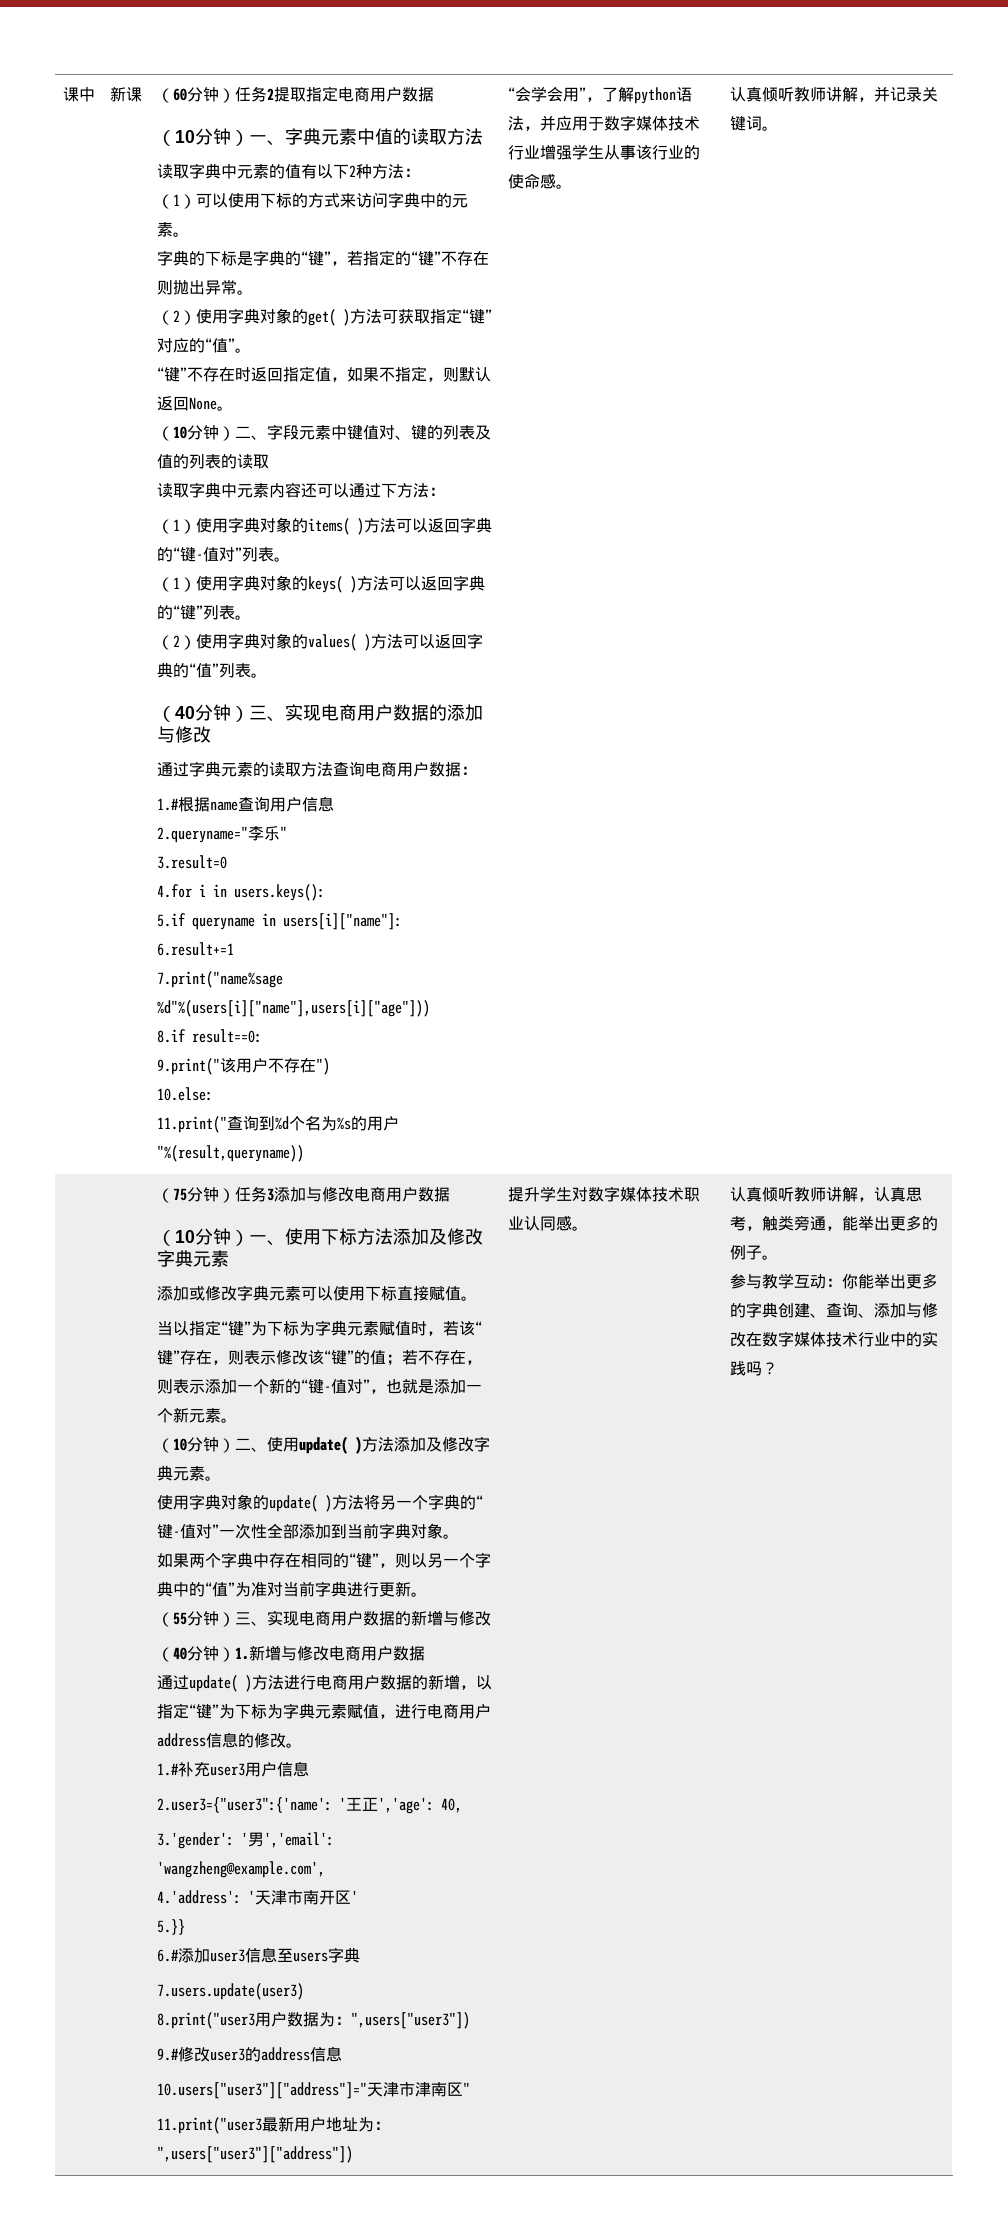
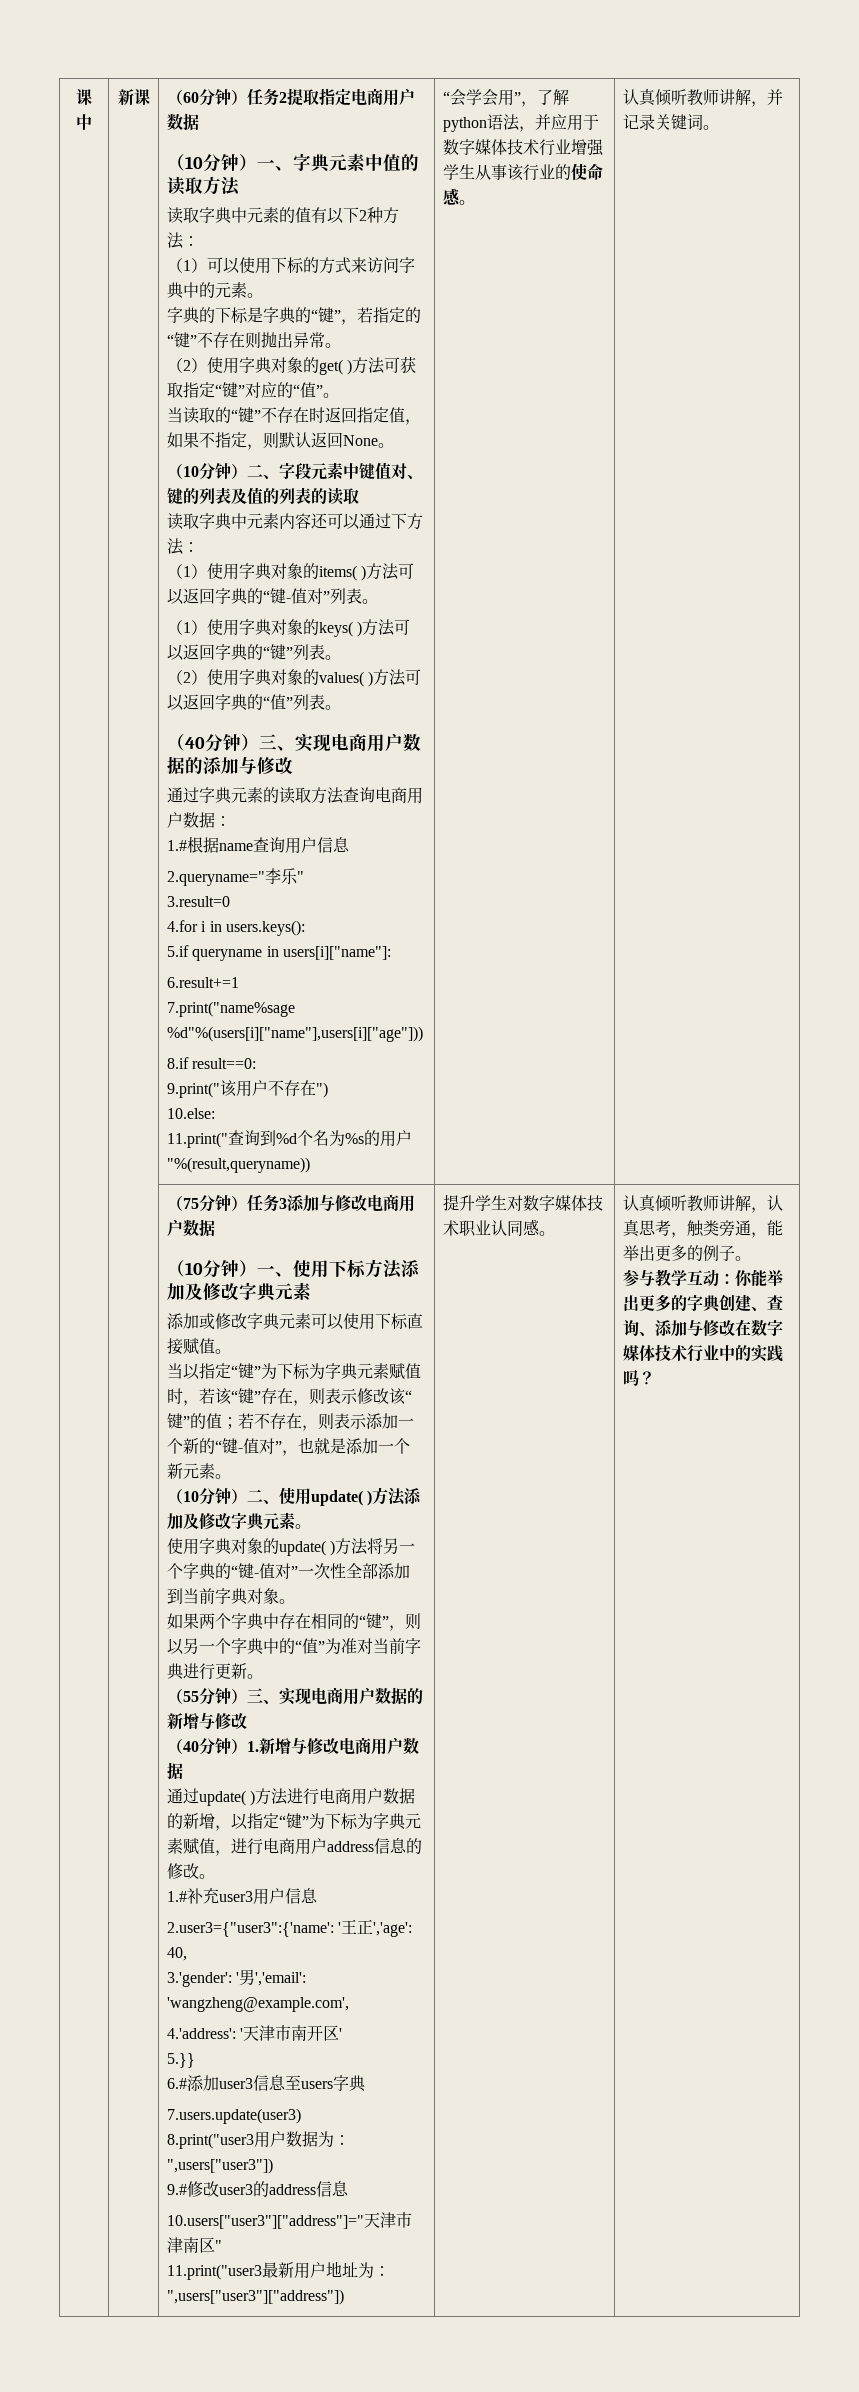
- “键”不存在时返回指定值，如果不指定，则默认返回None。
+ 当读取的“键”不存在时返回指定值，如果不指定，则默认返回None。

